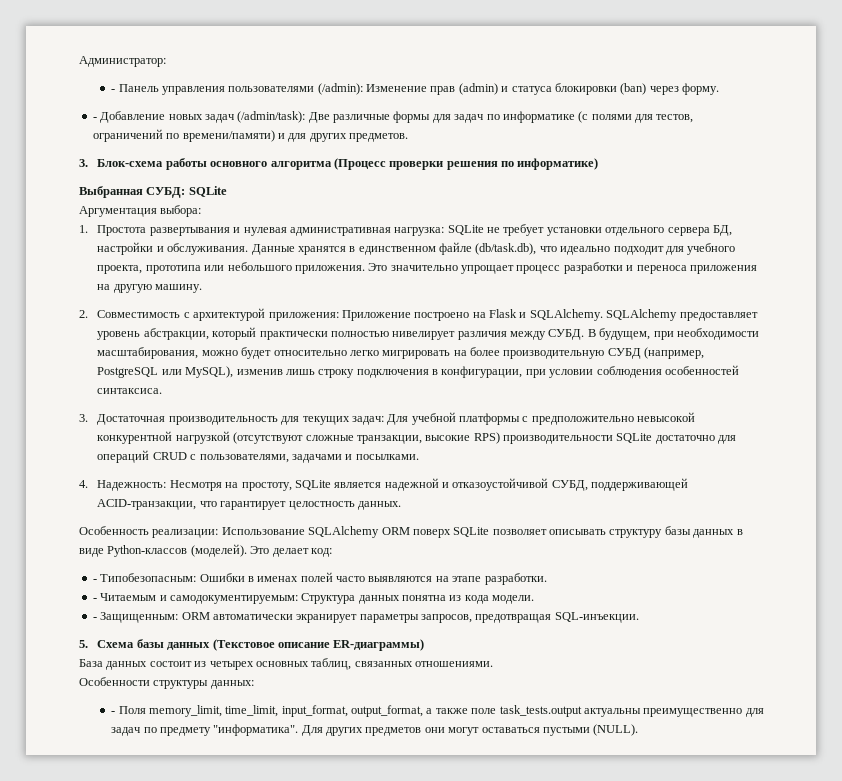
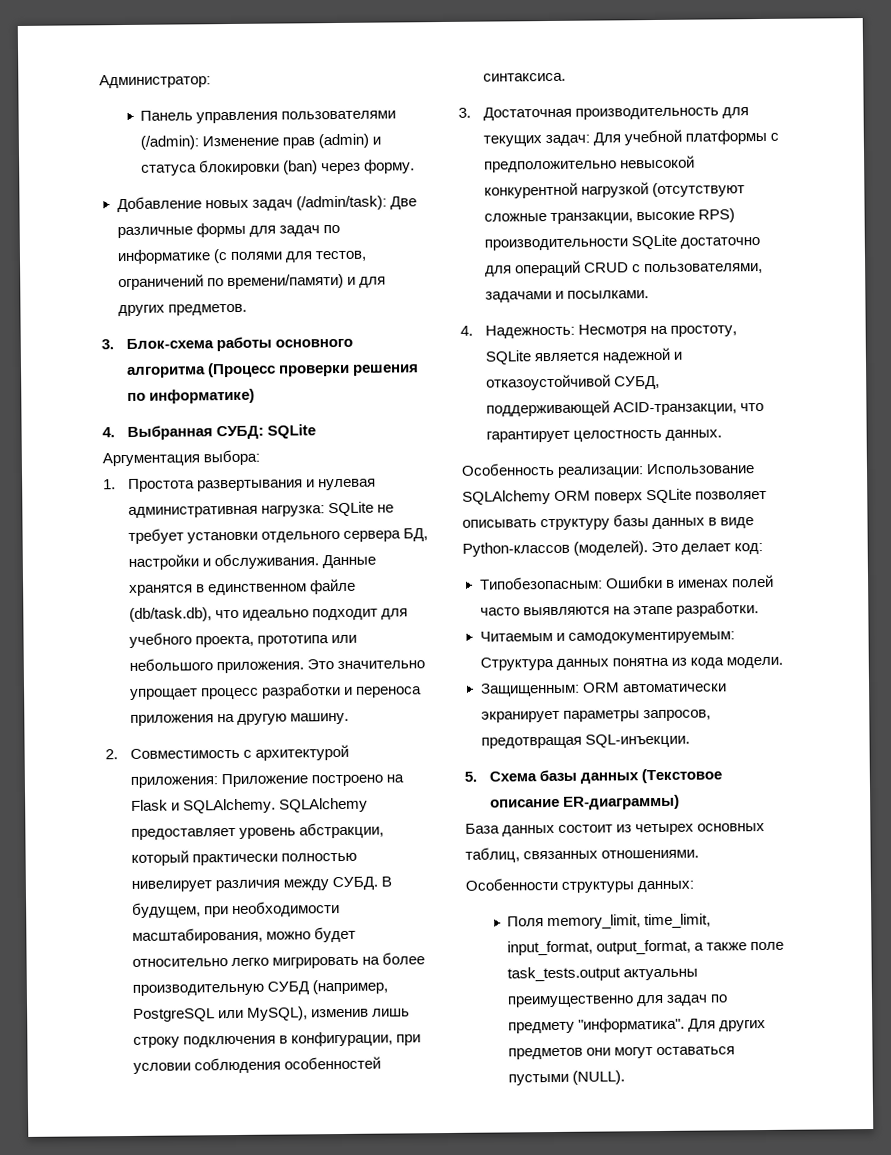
- - Панель управления пользователями (/admin): Изменение прав (admin) и статуса блокировки (ban) через форму.
+ Панель управления пользователями (/admin): Изменение прав (admin) и статуса блокировки (ban) через форму.
- - Добавление новых задач (/admin/task): Две различные формы для задач по информатике (с полями для тестов, ограничений по времени/памяти) и для других предметов.
+ Добавление новых задач (/admin/task): Две различные формы для задач по информатике (с полями для тестов, ограничений по времени/памяти) и для других предметов.
- Выбранная СУБД: SQLite
+ 4. Выбранная СУБД: SQLite
- - Типобезопасным: Ошибки в именах полей часто выявляются на этапе разработки.
+ Типобезопасным: Ошибки в именах полей часто выявляются на этапе разработки.
- - Читаемым и самодокументируемым: Структура данных понятна из кода модели.
+ Читаемым и самодокументируемым: Структура данных понятна из кода модели.
- - Защищенным: ORM автоматически экранирует параметры запросов, предотвращая SQL-инъекции.
+ Защищенным: ORM автоматически экранирует параметры запросов, предотвращая SQL-инъекции.
- - Поля memory_limit, time_limit, input_format, output_format, а также поле task_tests.output актуальны преимущественно для задач по предмету "информатика".
+ Поля memory_limit, time_limit, input_format, output_format, а также поле task_tests.output актуальны преимущественно для задач по предмету "информатика".

